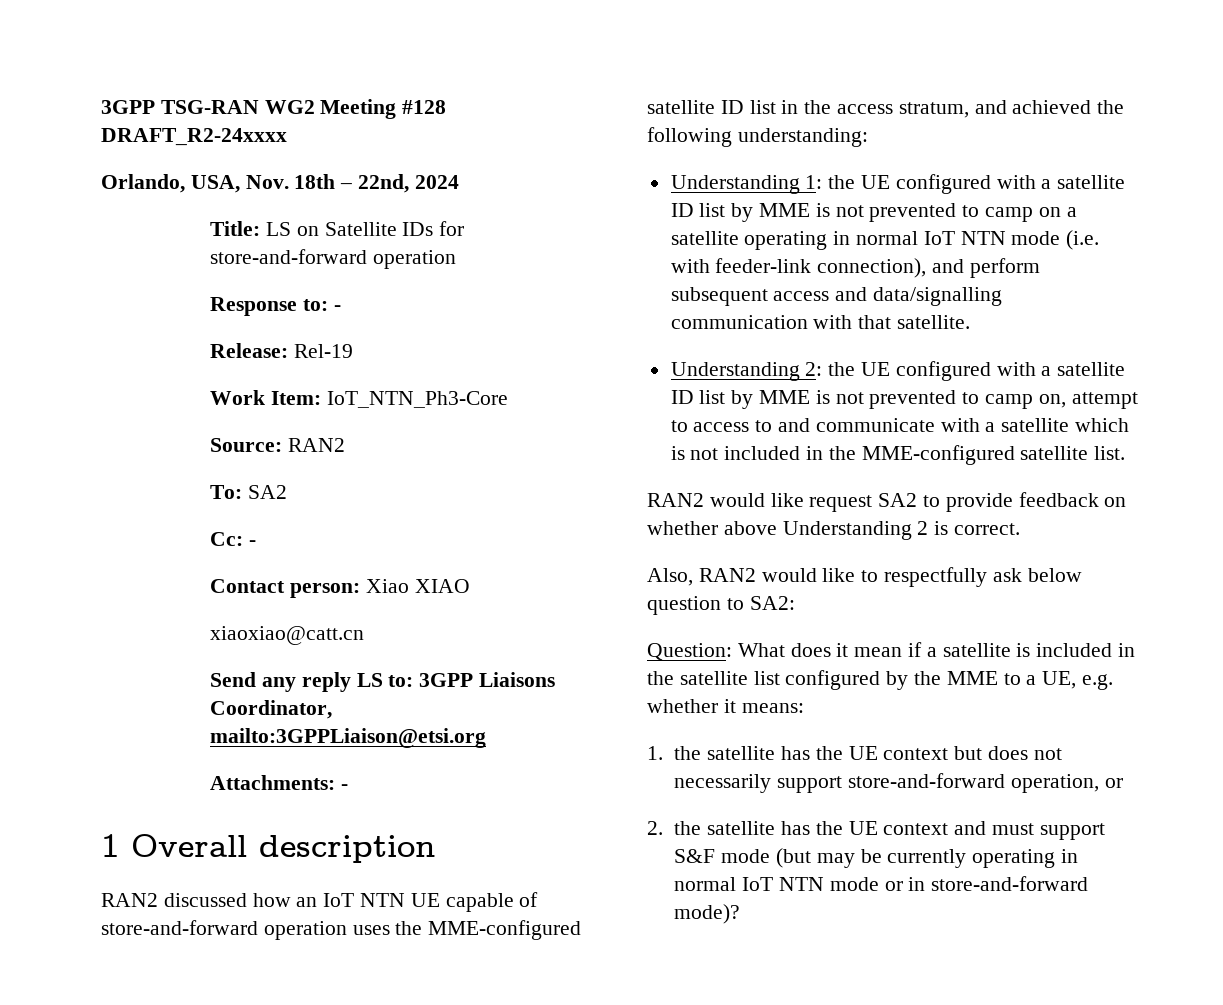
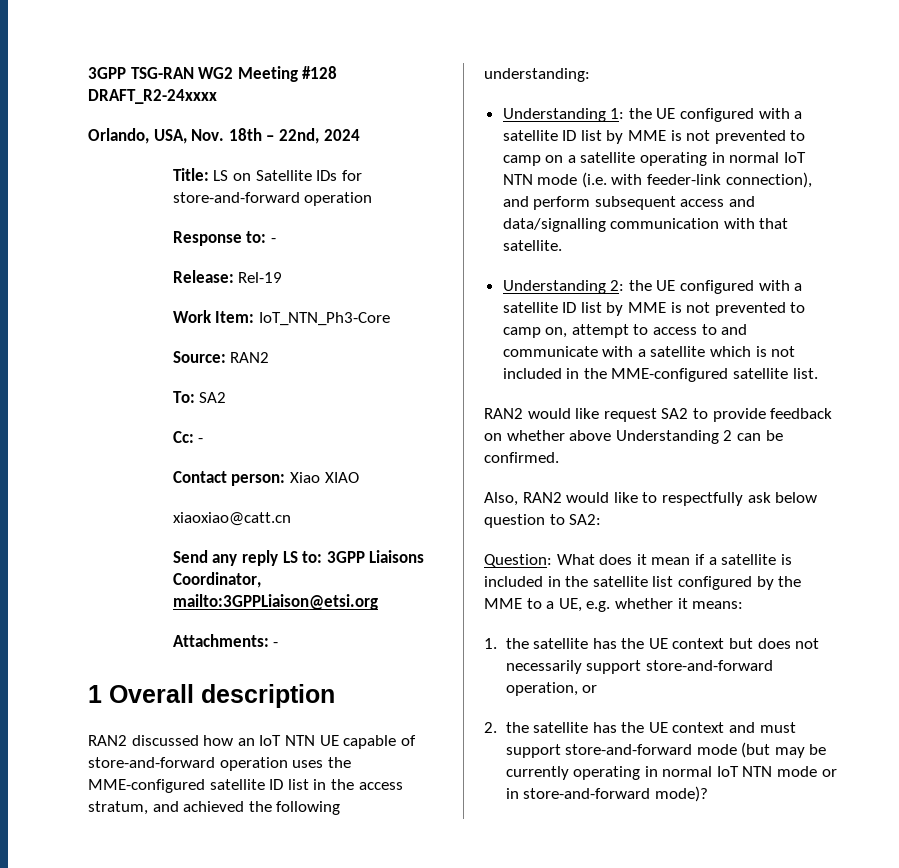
- RAN2 would like request SA2 to provide feedback on whether above Understanding 2 is correct.
+ RAN2 would like request SA2 to provide feedback on whether above Understanding 2 can be confirmed.
- 2. the satellite has the UE context and must support S&F mode (but may be currently operating in normal IoT NTN mode or in store-and-forward mode)?
+ 2. the satellite has the UE context and must support store-and-forward mode (but may be currently operating in normal IoT NTN mode or in store-and-forward mode)?

